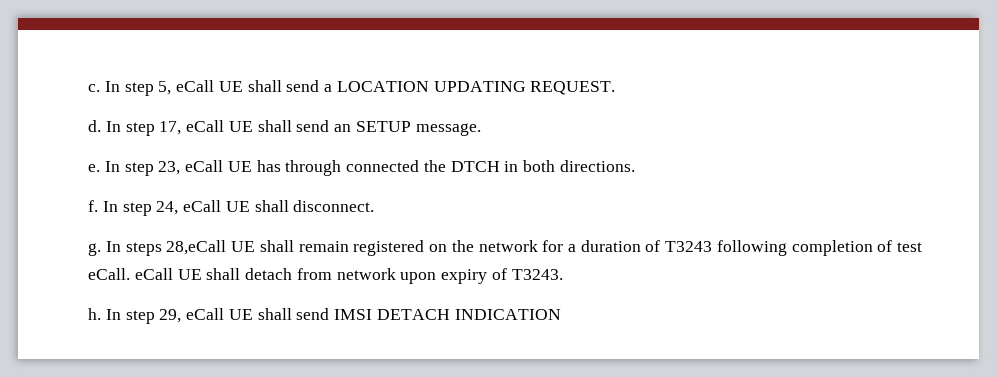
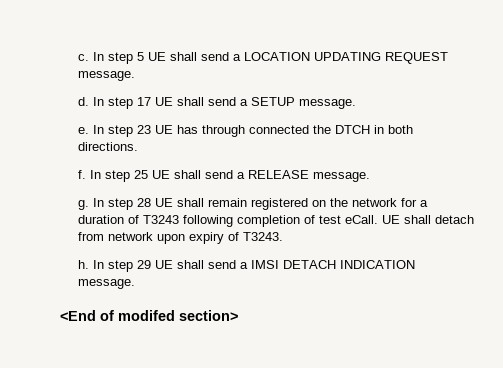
- In step 5, eCall UE shall send a LOCATION UPDATING REQUEST.
+ In step 5 UE shall send a LOCATION UPDATING REQUEST message.
- In step 17, eCall UE shall send an SETUP message.
+ In step 17 UE shall send a SETUP message.
- In step 23, eCall UE has through connected the DTCH in both directions.
+ In step 23 UE has through connected the DTCH in both directions.
- In step 24, eCall UE shall disconnect.
+ In step 25 UE shall send a RELEASE message.
- In steps 28,eCall UE shall remain registered on the network for a duration of T3243 following completion of test eCall. eCall UE shall detach from network upon expiry of T3243.
+ In step 28 UE shall remain registered on the network for a duration of T3243 following completion of test eCall. UE shall detach from network upon expiry of T3243.
- In step 29, eCall UE shall send IMSI DETACH INDICATION
+ In step 29 UE shall send a IMSI DETACH INDICATION message.
+ <End of modifed section>

